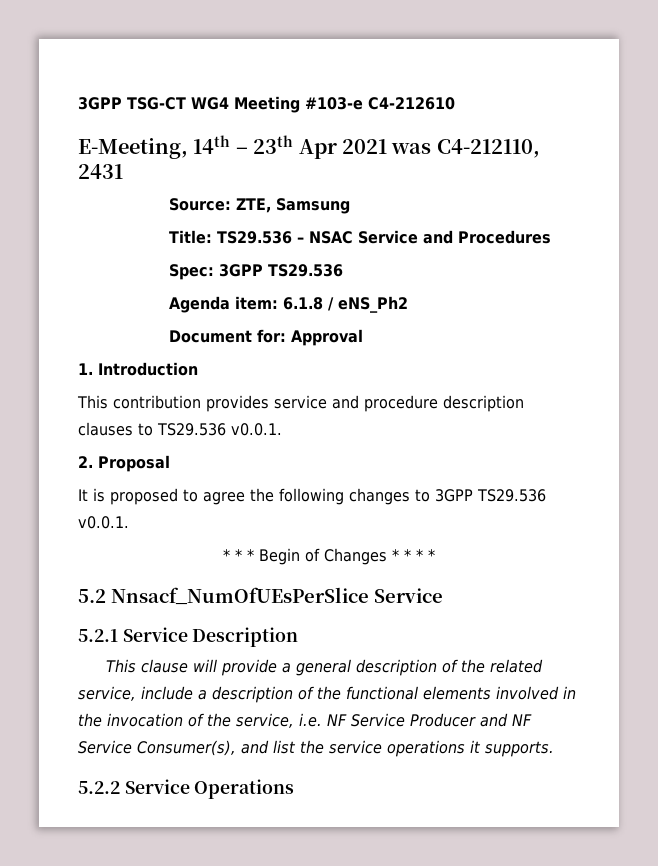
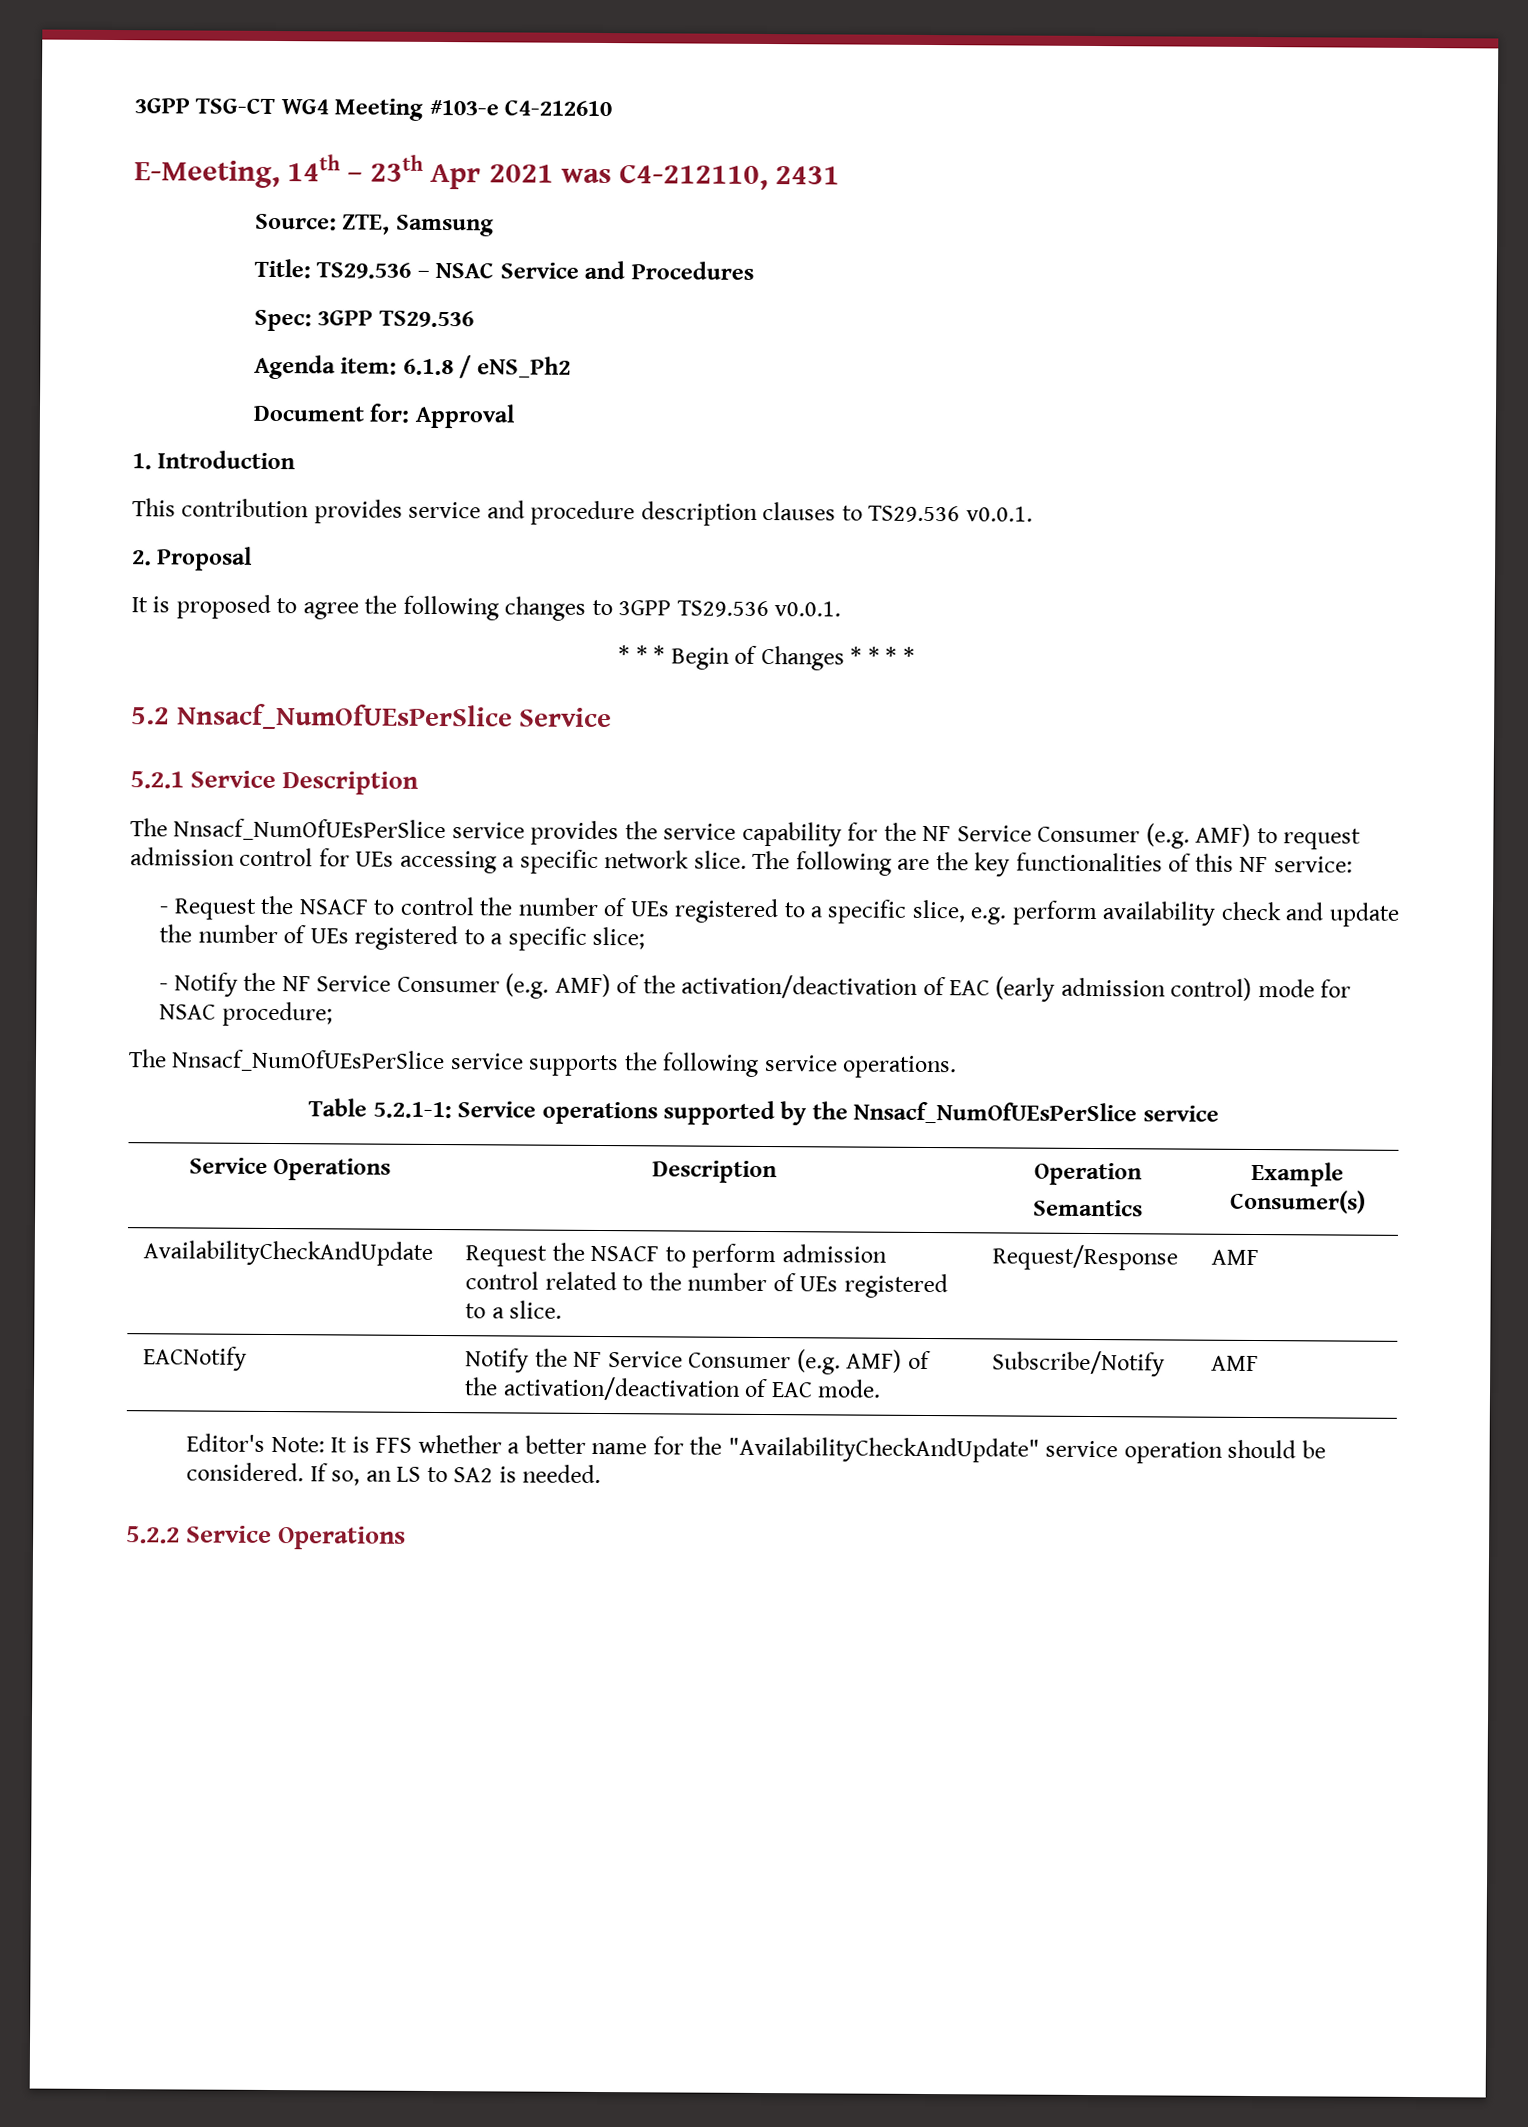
- This clause will provide a general description of the related service, include a description of the functional elements involved in the invocation of the service, i.e. NF Service Producer and NF Service Consumer(s), and list the service operations it supports.
+ The Nnsacf_NumOfUEsPerSlice service provides the service capability for the NF Service Consumer (e.g. AMF) to request admission control for UEs accessing a specific network slice. The following are the key functionalities of this NF service:
+ - Request the NSACF to control the number of UEs registered to a specific slice, e.g. perform availability check and update the number of UEs registered to a specific slice;
+ - Notify the NF Service Consumer (e.g. AMF) of the activation/deactivation of EAC (early admission control) mode for NSAC procedure;
+ The Nnsacf_NumOfUEsPerSlice service supports the following service operations.
+ Table 5.2.1-1: Service operations supported by the Nnsacf_NumOfUEsPerSlice service
+ Service Operations | Description | Operation
+ Semantics | Example Consumer(s)
+ AvailabilityCheckAndUpdate | Request the NSACF to perform admission control related to the number of UEs registered to a slice. | Request/Response | AMF
+ EACNotify | Notify the NF Service Consumer (e.g. AMF) of the activation/deactivation of EAC mode. | Subscribe/Notify | AMF
+ Editor's Note: It is FFS whether a better name for the "AvailabilityCheckAndUpdate" service operation should be considered. If so, an LS to SA2 is needed.

